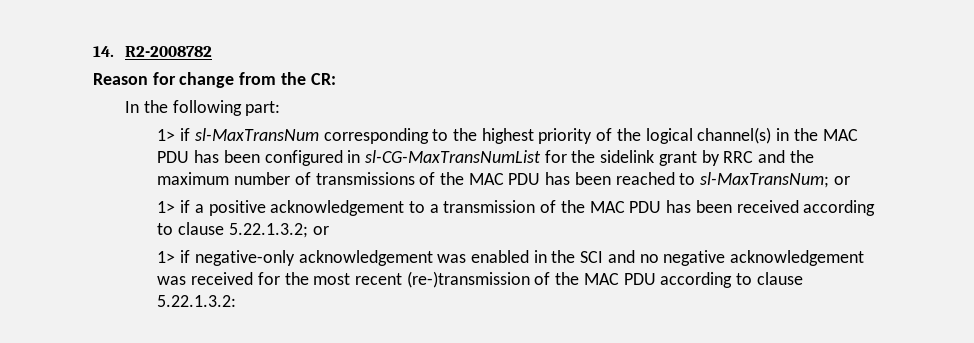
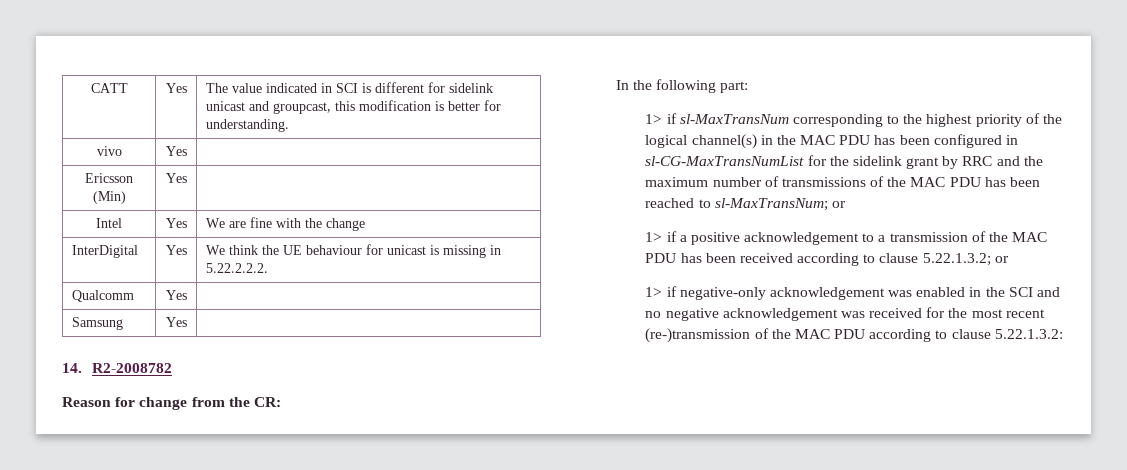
+ CATT | Yes | The value indicated in SCI is different for sidelink unicast and groupcast, this modification is better for understanding.
+ vivo | Yes |
+ Ericsson (Min) | Yes |
+ Intel | Yes | We are fine with the change
+ InterDigital | Yes | We think the UE behaviour for unicast is missing in 5.22.2.2.2.
+ Qualcomm | Yes |
+ Samsung | Yes |

